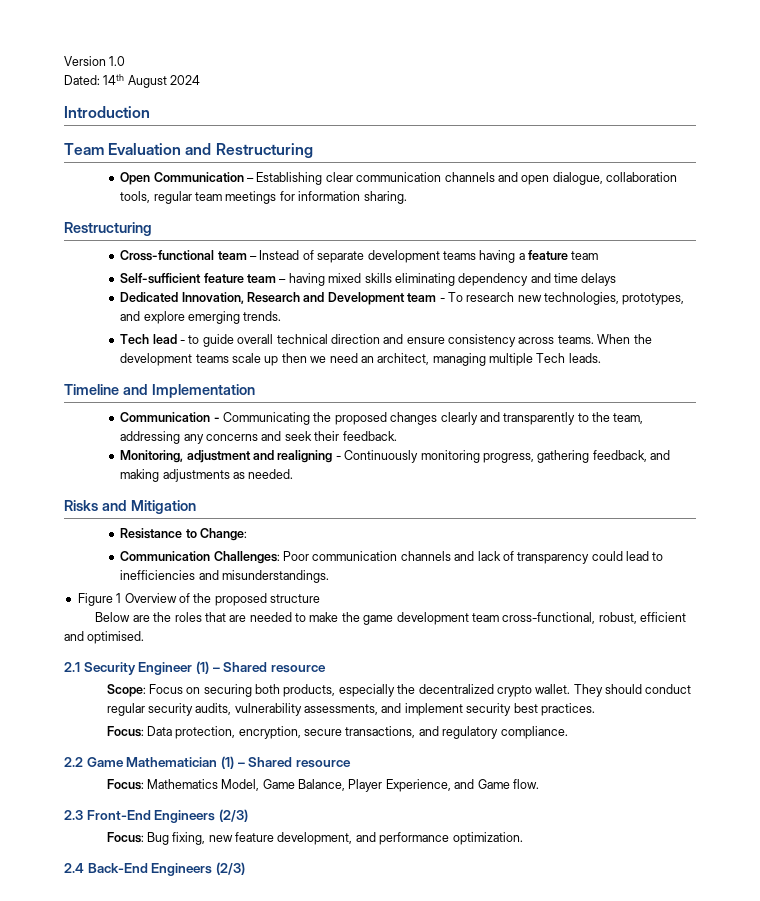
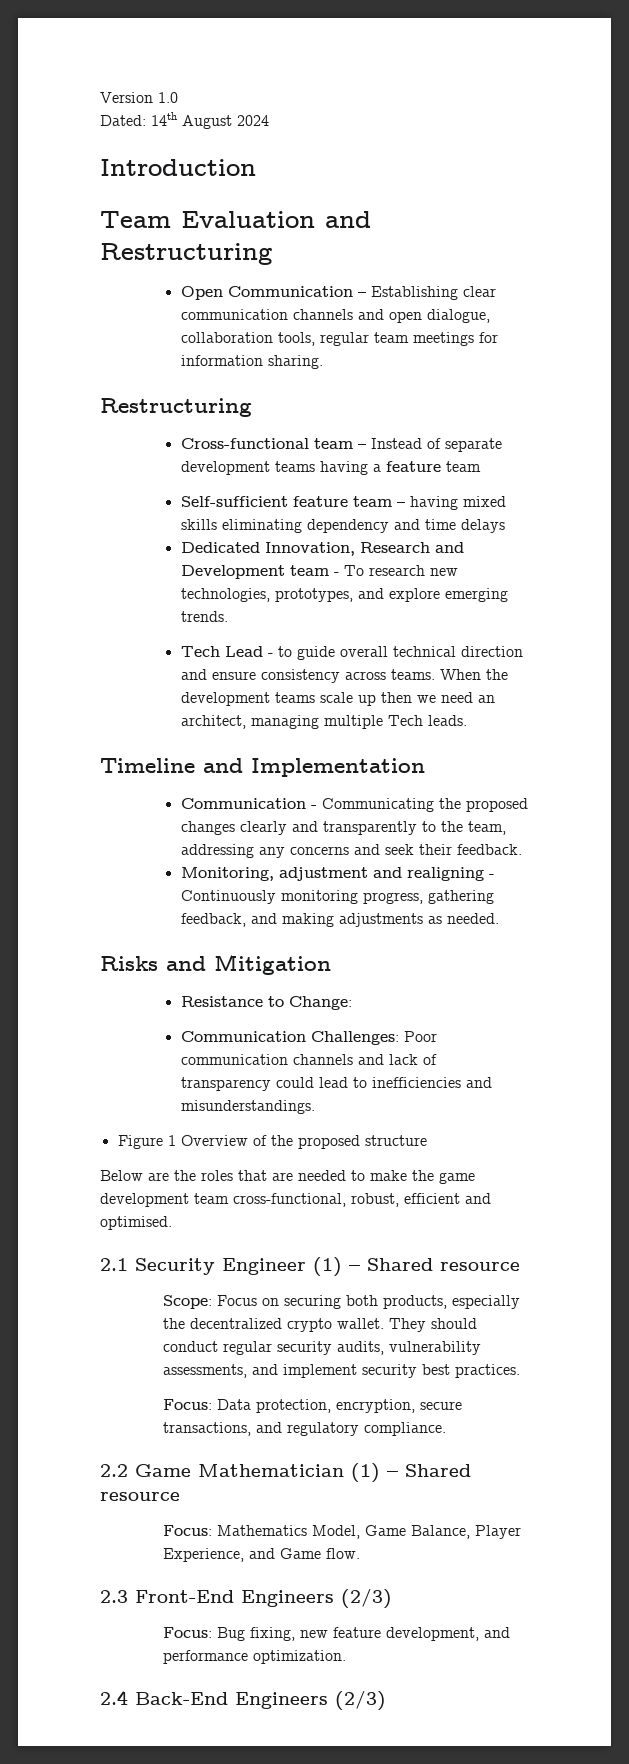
- Tech lead - to guide overall technical direction and ensure consistency across teams.
+ Tech Lead - to guide overall technical direction and ensure consistency across teams.

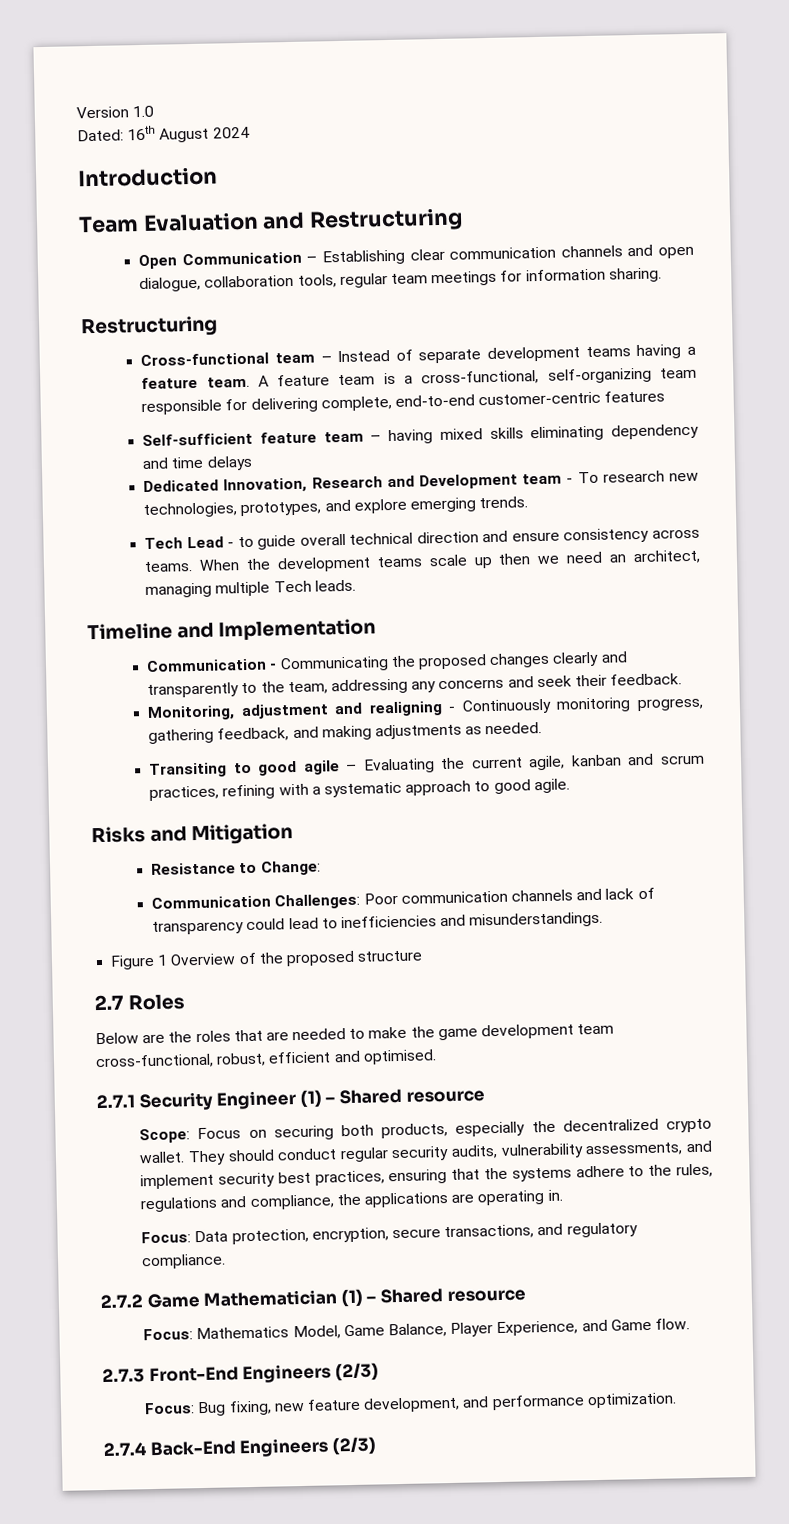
- Dated: 14th August 2024
+ Dated: 16th August 2024
- Cross-functional team – Instead of separate development teams having a feature team
+ Cross-functional team – Instead of separate development teams having a feature team. A feature team is a cross-functional, self-organizing team responsible for delivering complete, end-to-end customer-centric features
+ Transiting to good agile – Evaluating the current agile, kanban and scrum practices, refining with a systematic approach to good agile.
+ 2.7 Roles
- 2.1 Security Engineer (1) – Shared resource
+ 2.7.1 Security Engineer (1) – Shared resource
- They should conduct regular security audits, vulnerability assessments, and implement security best practices.
+ They should conduct regular security audits, vulnerability assessments, and implement security best practices, ensuring that the systems adhere to the rules, regulations and compliance, the applications are operating in.
- 2.2 Game Mathematician (1) – Shared resource
+ 2.7.2 Game Mathematician (1) – Shared resource
- 2.3 Front-End Engineers (2/3)
+ 2.7.3 Front-End Engineers (2/3)
- 2.4 Back-End Engineers (2/3)
+ 2.7.4 Back-End Engineers (2/3)

